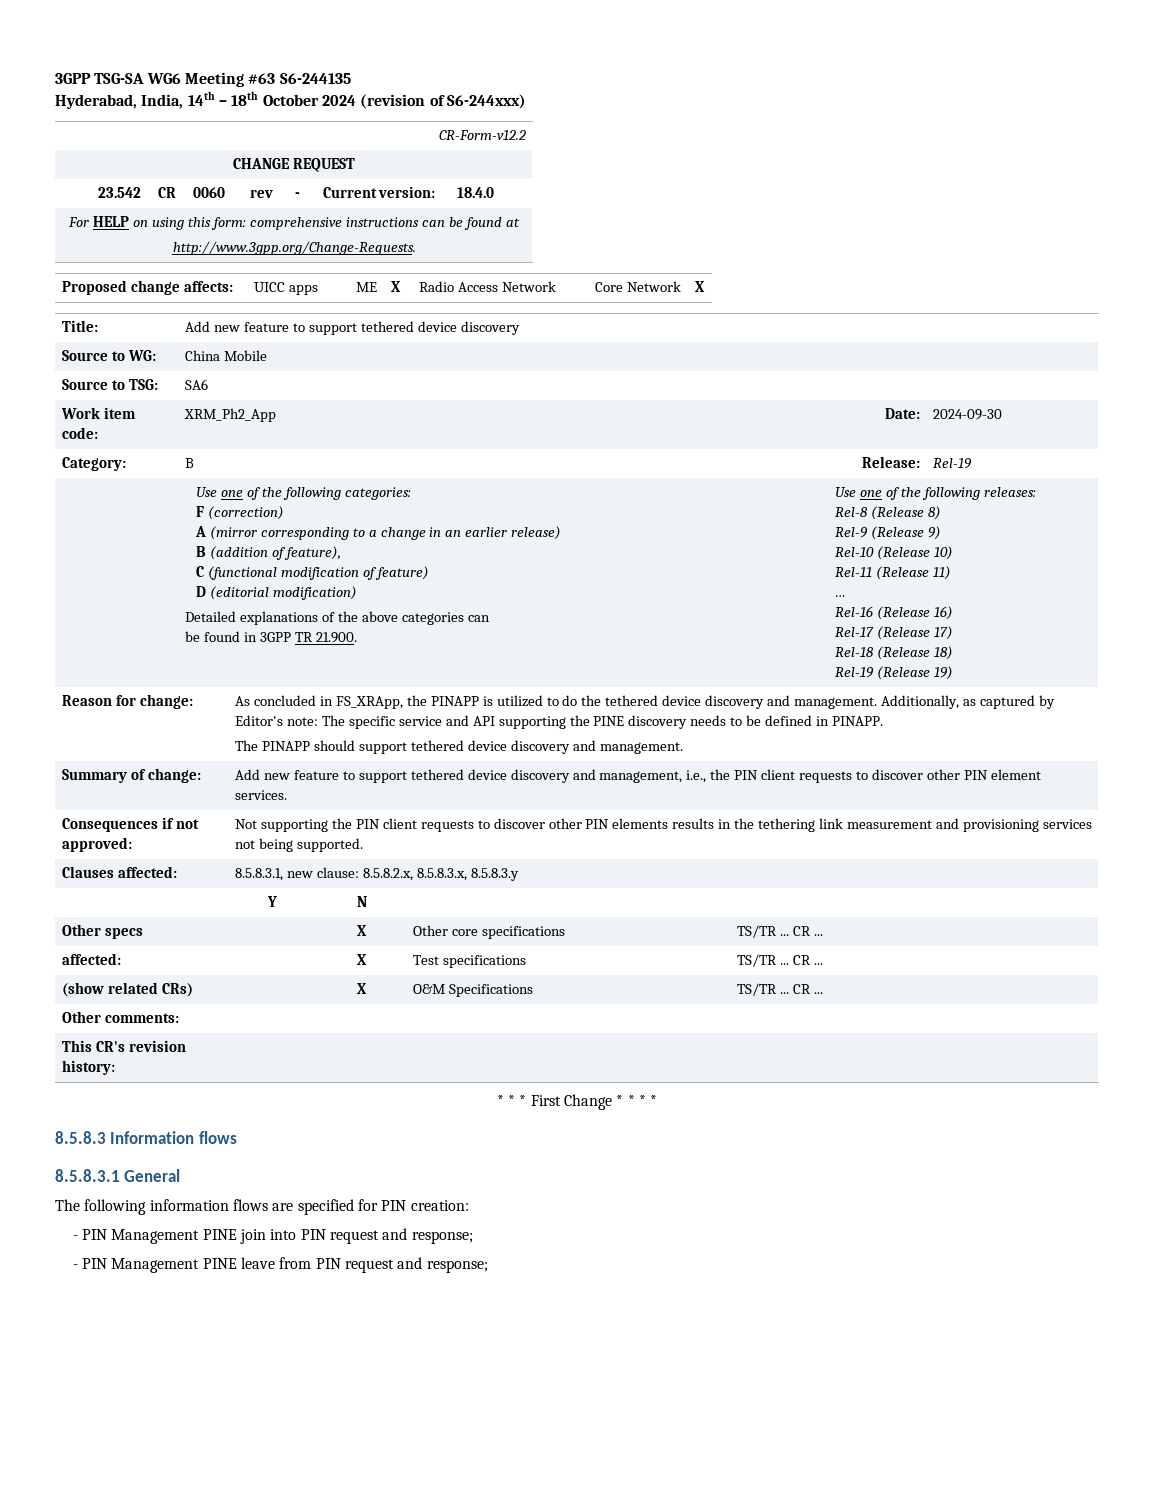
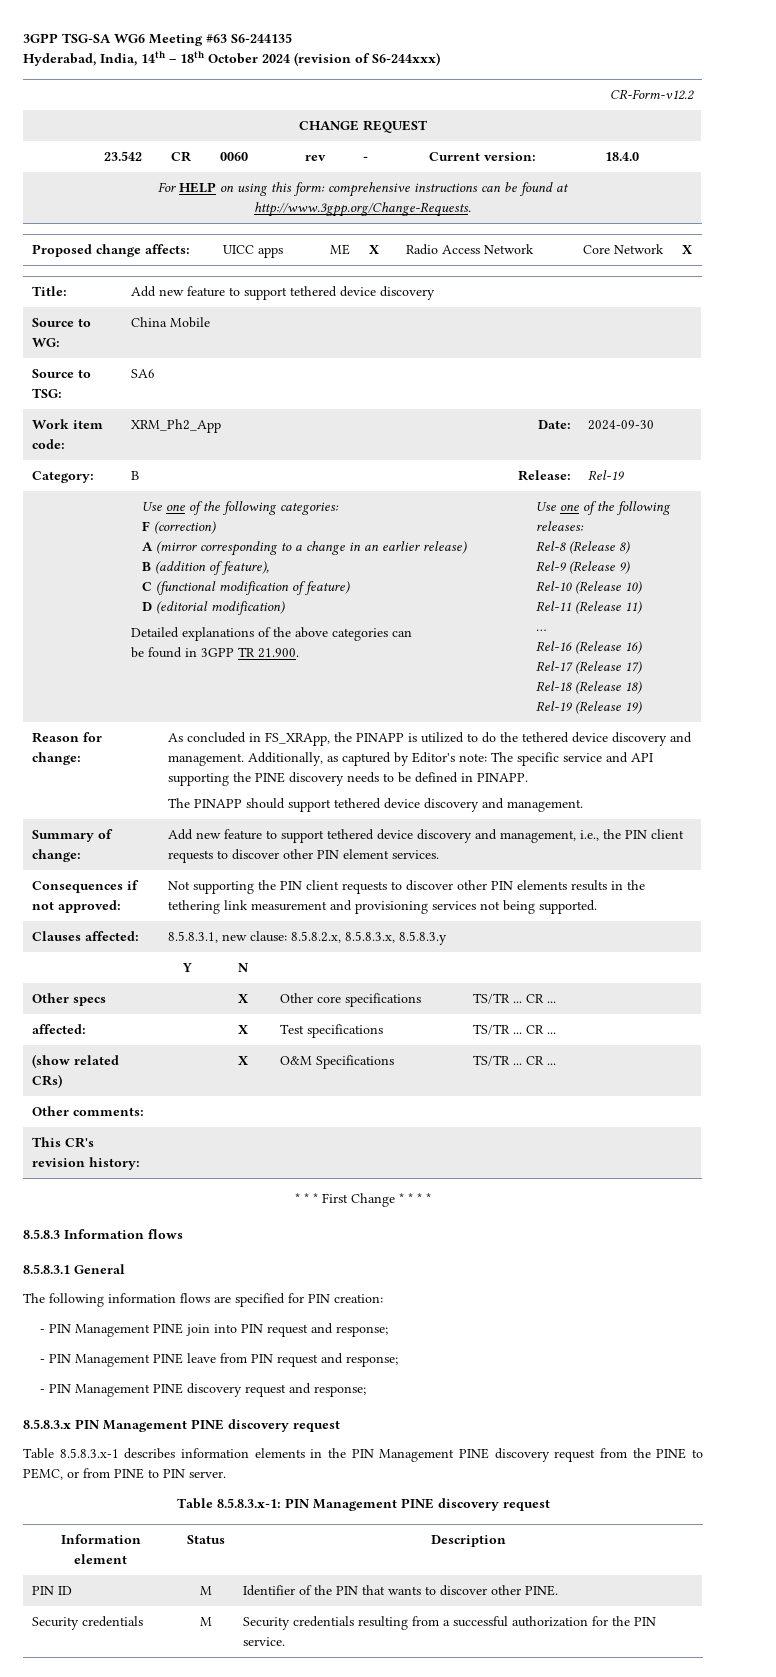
+ - PIN Management PINE discovery request and response;
+ 8.5.8.3.x PIN Management PINE discovery request
+ Table 8.5.8.3.x-1 describes information elements in the PIN Management PINE discovery request from the PINE to PEMC, or from PINE to PIN server.
+ Table 8.5.8.3.x-1: PIN Management PINE discovery request
+ Information element | Status | Description
+ PIN ID | M | Identifier of the PIN that wants to discover other PINE.
+ Security credentials | M | Security credentials resulting from a successful authorization for the PIN service.

